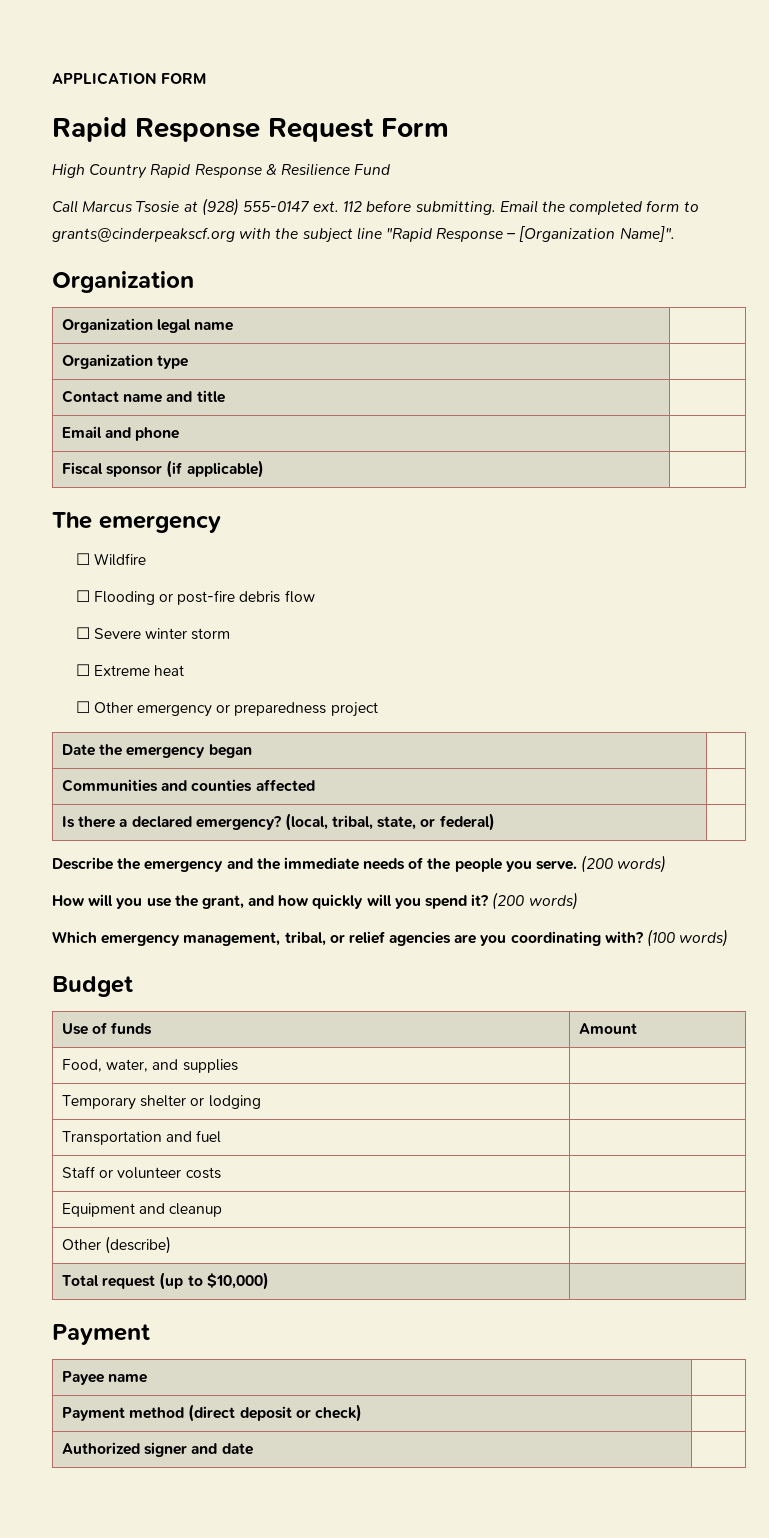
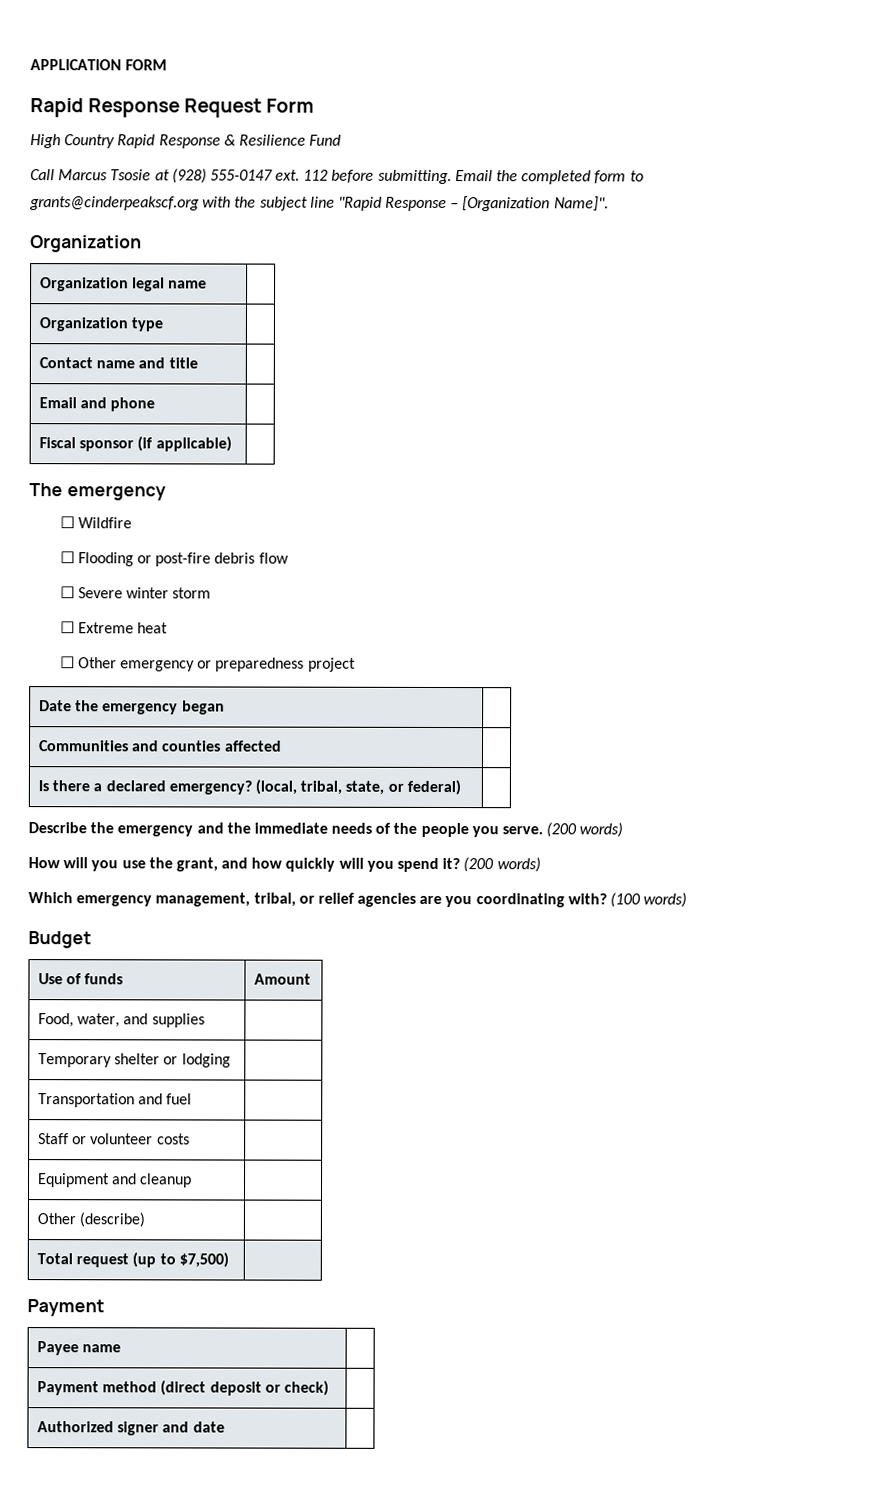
- Total request (up to $10,000) |
+ Total request (up to $7,500) |

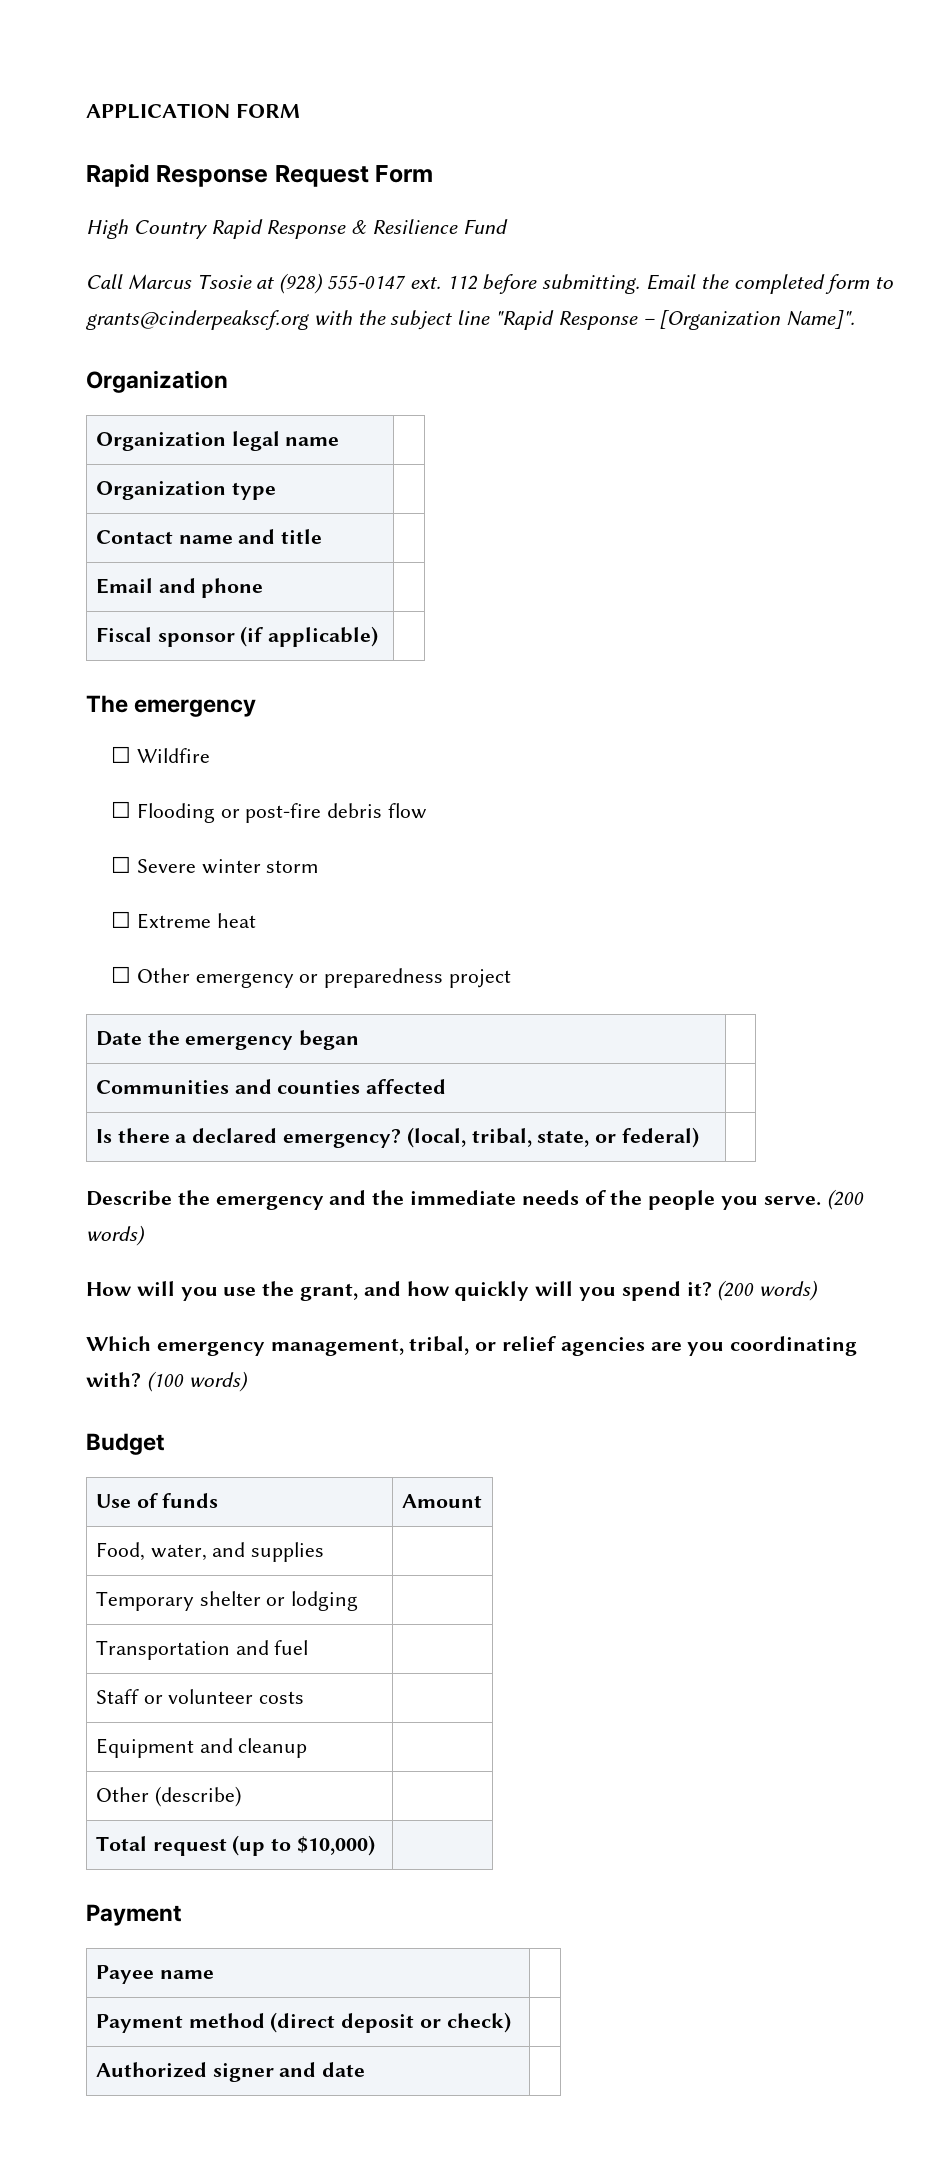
- Total request (up to $7,500) |
+ Total request (up to $10,000) |

